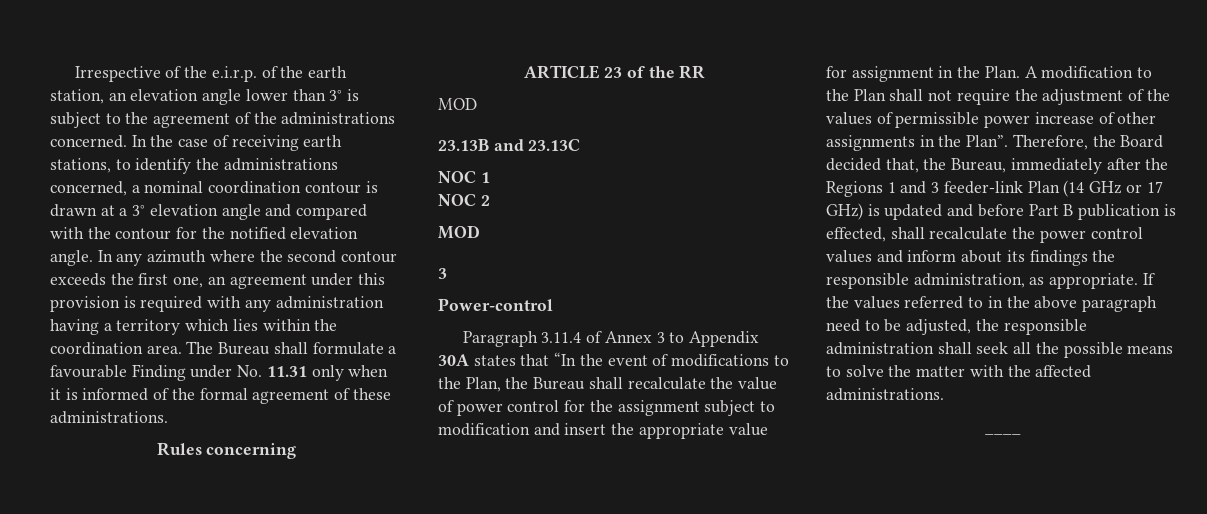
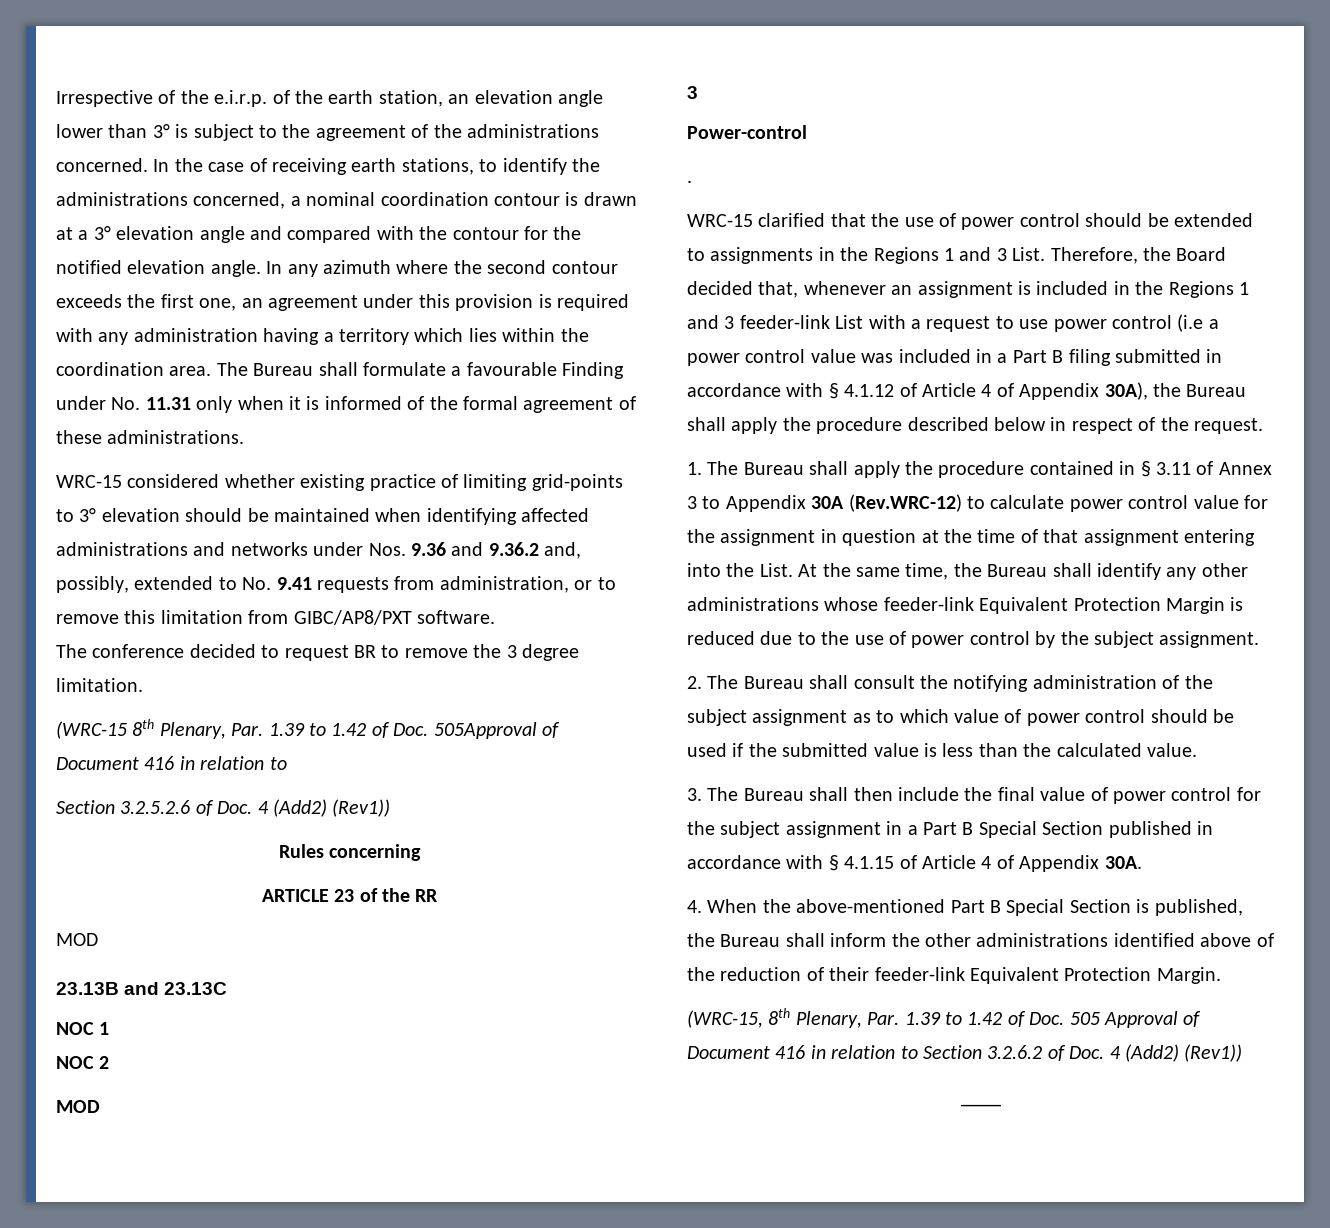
+ WRC-15 considered whether existing practice of limiting grid-points to 3° elevation should be maintained when identifying affected administrations and networks under Nos. 9.36 and 9.36.2 and, possibly, extended to No. 9.41 requests from administration, or to remove this limitation from GIBC/AP8/PXT software.
+ The conference decided to request BR to remove the 3 degree limitation.
+ (WRC-15 8th Plenary, Par. 1.39 to 1.42 of Doc. 505Approval of Document 416 in relation to
+ Section 3.2.5.2.6 of Doc. 4 (Add2) (Rev1))
- Paragraph 3.11.4 of Annex 3 to Appendix 30A states that “In the event of modifications to the Plan, the Bureau shall recalculate the value of power control for the assignment subject to modification and insert the appropriate value for assignment in the Plan. A modification to the Plan shall not require the adjustment of the values of permissible power increase of other assignments in the Plan”. Therefore, the Board decided that, the Bureau, immediately after the Regions 1 and 3 feeder-link Plan (14 GHz or 17 GHz) is updated and before Part B publication is effected, shall recalculate the power control values and inform about its findings the responsible administration, as appropriate. If the values referred to in the above paragraph need to be adjusted, the responsible administration shall seek all the possible means to solve the matter with the affected administrations.
+ .
+ WRC-15 clarified that the use of power control should be extended to assignments in the Regions 1 and 3 List. Therefore, the Board decided that, whenever an assignment is included in the Regions 1 and 3 feeder-link List with a request to use power control (i.e a power control value was included in a Part B filing submitted in accordance with § 4.1.12 of Article 4 of Appendix 30A), the Bureau shall apply the procedure described below in respect of the request.
+ 1. The Bureau shall apply the procedure contained in § 3.11 of Annex 3 to Appendix 30A (Rev.WRC-12) to calculate power control value for the assignment in question at the time of that assignment entering into the List. At the same time, the Bureau shall identify any other administrations whose feeder-link Equivalent Protection Margin is reduced due to the use of power control by the subject assignment.
+ 2. The Bureau shall consult the notifying administration of the subject assignment as to which value of power control should be used if the submitted value is less than the calculated value.
+ 3. The Bureau shall then include the final value of power control for the subject assignment in a Part B Special Section published in accordance with § 4.1.15 of Article 4 of Appendix 30A.
+ 4. When the above-mentioned Part B Special Section is published, the Bureau shall inform the other administrations identified above of the reduction of their feeder-link Equivalent Protection Margin.
+ (WRC-15, 8th Plenary, Par. 1.39 to 1.42 of Doc. 505 Approval of Document 416 in relation to Section 3.2.6.2 of Doc. 4 (Add2) (Rev1))

